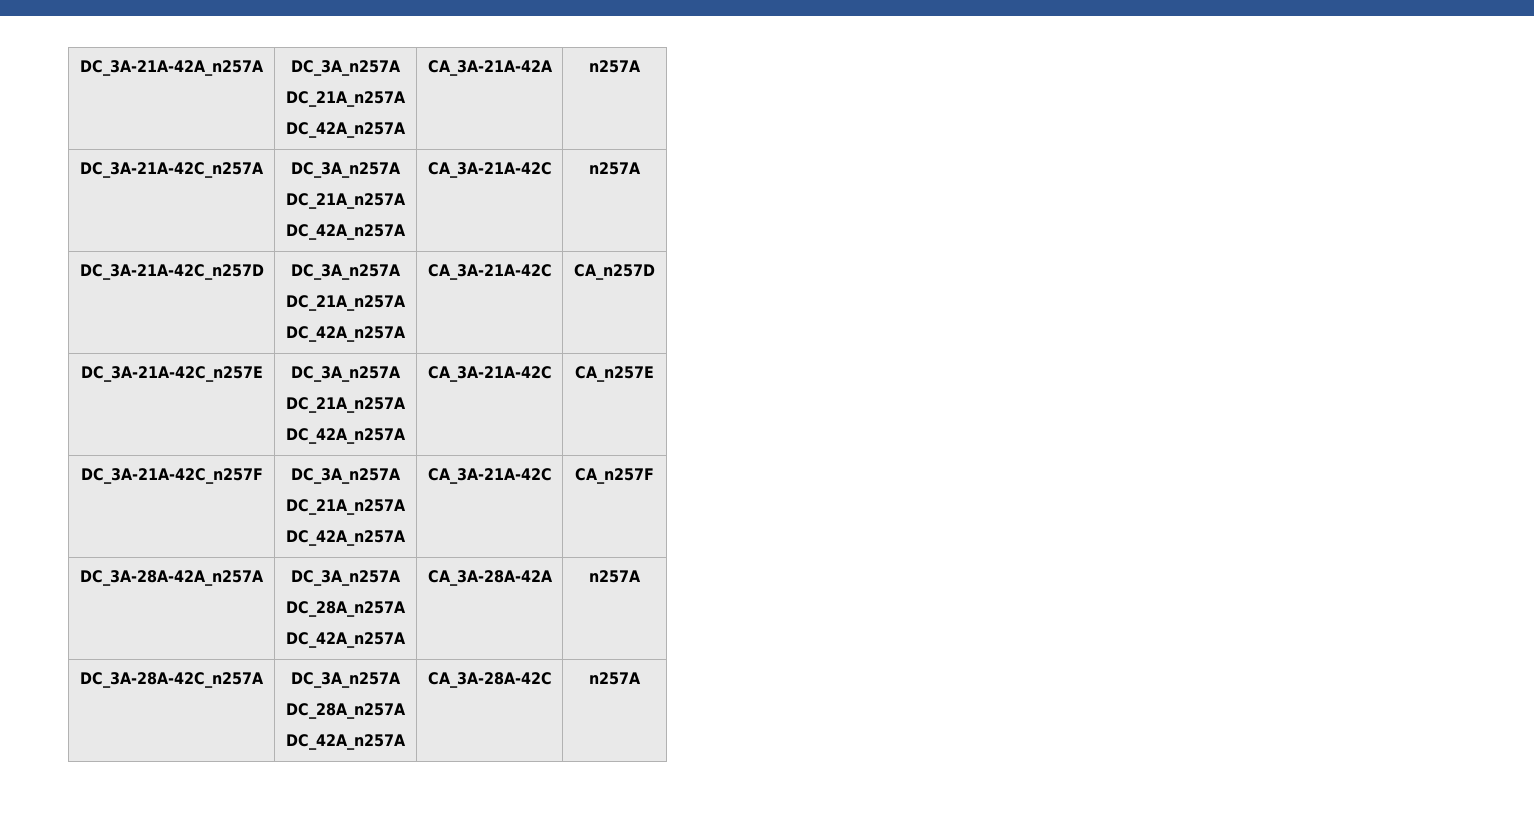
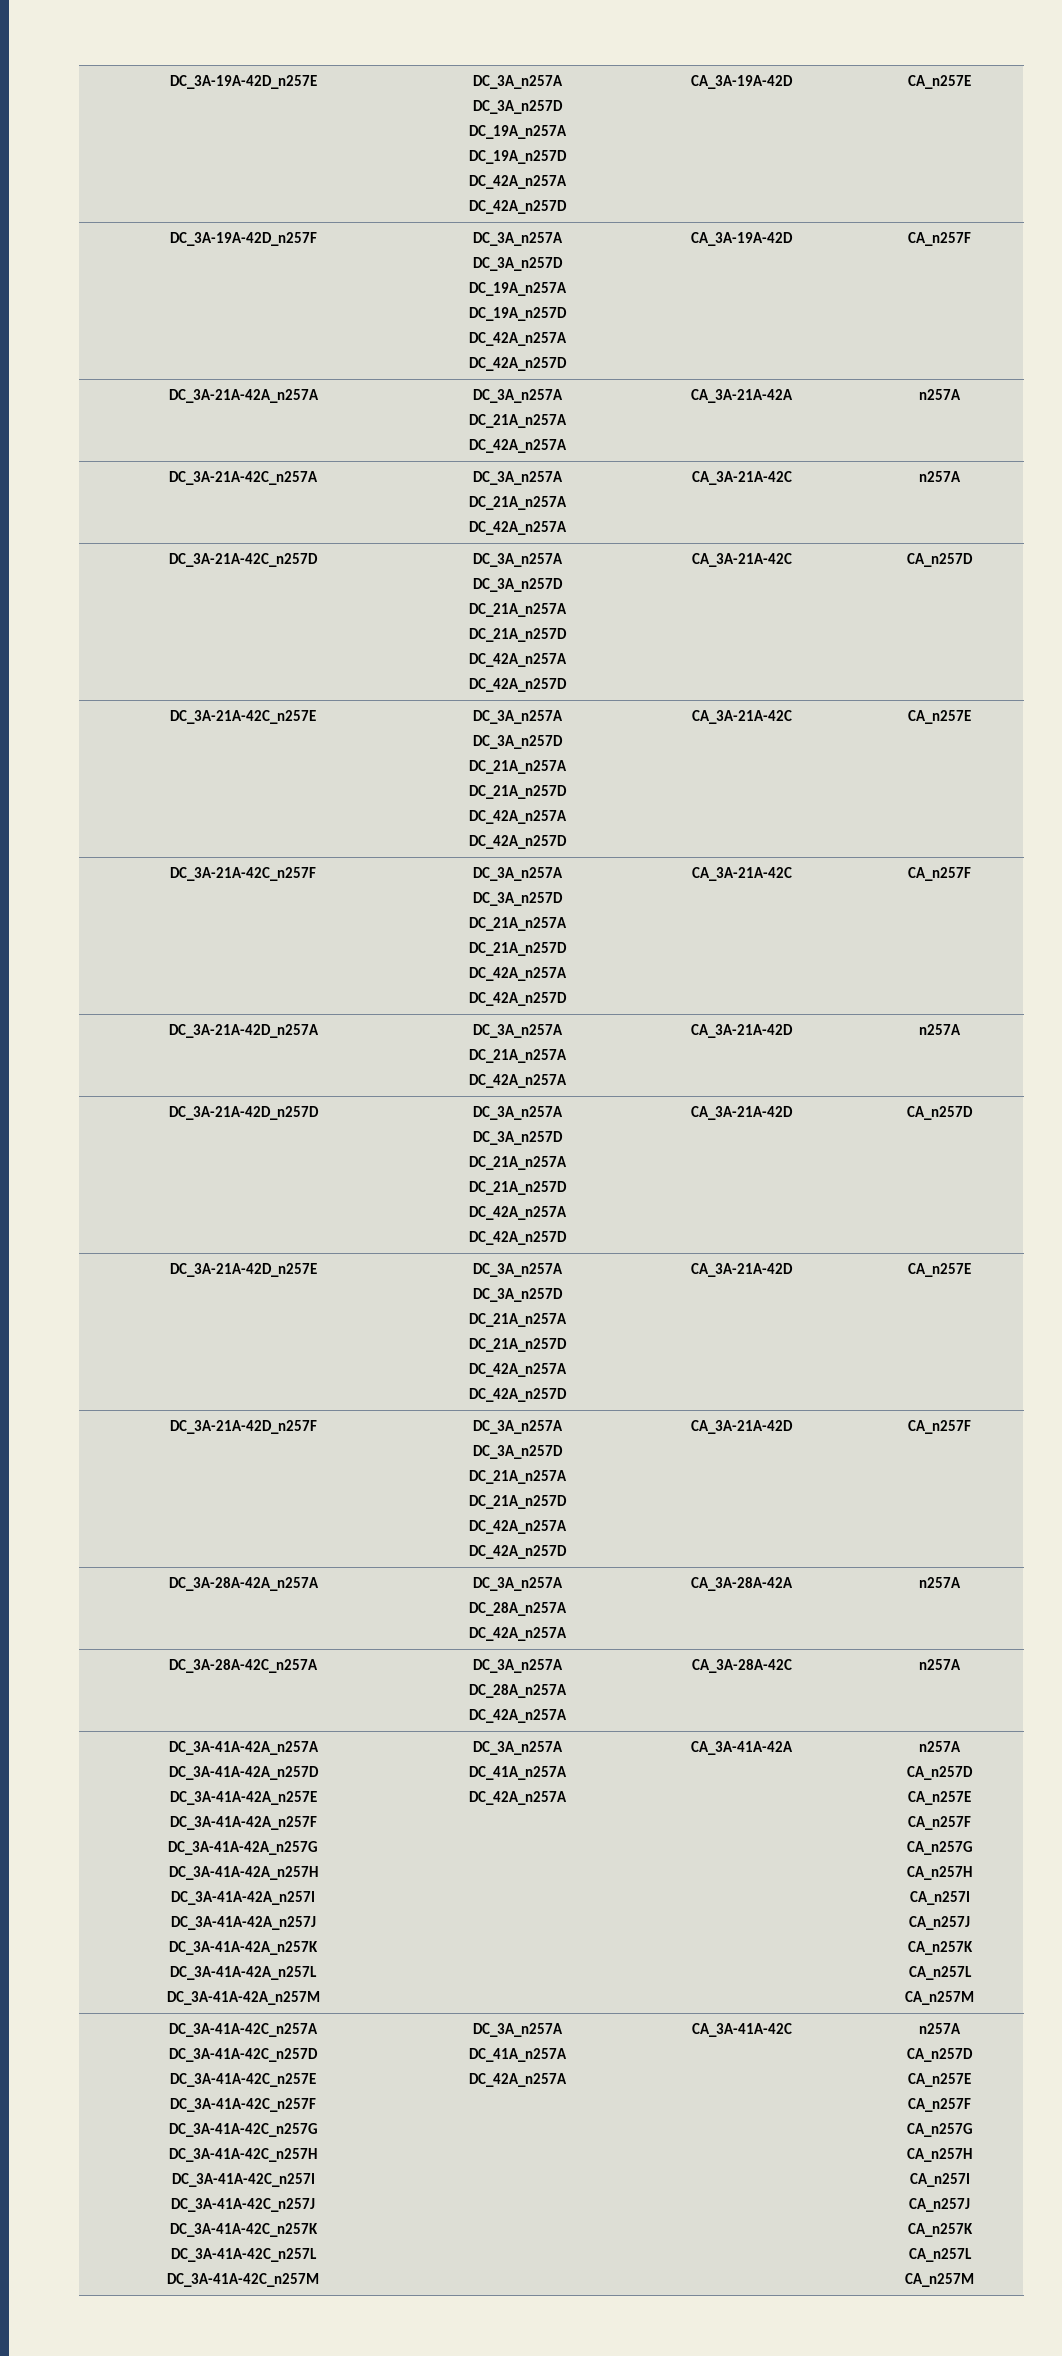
+ DC_3A-19A-42D_n257E | DC_3A_n257A
+ DC_3A_n257D
+ DC_19A_n257A
+ DC_19A_n257D
+ DC_42A_n257A
+ DC_42A_n257D | CA_3A-19A-42D | CA_n257E
+ DC_3A-19A-42D_n257F | DC_3A_n257A
+ DC_3A_n257D
+ DC_19A_n257A
+ DC_19A_n257D
+ DC_42A_n257A
+ DC_42A_n257D | CA_3A-19A-42D | CA_n257F
  DC_3A-21A-42C_n257D | DC_3A_n257A
+ DC_3A_n257D
  DC_21A_n257A
- DC_42A_n257A | CA_3A-21A-42C | CA_n257D
+ DC_21A_n257D
+ DC_42A_n257A
+ DC_42A_n257D | CA_3A-21A-42C | CA_n257D
  DC_3A-21A-42C_n257E | DC_3A_n257A
+ DC_3A_n257D
  DC_21A_n257A
- DC_42A_n257A | CA_3A-21A-42C | CA_n257E
+ DC_21A_n257D
+ DC_42A_n257A
+ DC_42A_n257D | CA_3A-21A-42C | CA_n257E
  DC_3A-21A-42C_n257F | DC_3A_n257A
+ DC_3A_n257D
  DC_21A_n257A
- DC_42A_n257A | CA_3A-21A-42C | CA_n257F
+ DC_21A_n257D
+ DC_42A_n257A
+ DC_42A_n257D | CA_3A-21A-42C | CA_n257F
+ DC_3A-21A-42D_n257A | DC_3A_n257A
+ DC_21A_n257A
+ DC_42A_n257A | CA_3A-21A-42D | n257A
+ DC_3A-21A-42D_n257D | DC_3A_n257A
+ DC_3A_n257D
+ DC_21A_n257A
+ DC_21A_n257D
+ DC_42A_n257A
+ DC_42A_n257D | CA_3A-21A-42D | CA_n257D
+ DC_3A-21A-42D_n257E | DC_3A_n257A
+ DC_3A_n257D
+ DC_21A_n257A
+ DC_21A_n257D
+ DC_42A_n257A
+ DC_42A_n257D | CA_3A-21A-42D | CA_n257E
+ DC_3A-21A-42D_n257F | DC_3A_n257A
+ DC_3A_n257D
+ DC_21A_n257A
+ DC_21A_n257D
+ DC_42A_n257A
+ DC_42A_n257D | CA_3A-21A-42D | CA_n257F
+ DC_3A-41A-42A_n257A
+ DC_3A-41A-42A_n257D
+ DC_3A-41A-42A_n257E
+ DC_3A-41A-42A_n257F
+ DC_3A-41A-42A_n257G
+ DC_3A-41A-42A_n257H
+ DC_3A-41A-42A_n257I
+ DC_3A-41A-42A_n257J
+ DC_3A-41A-42A_n257K
+ DC_3A-41A-42A_n257L
+ DC_3A-41A-42A_n257M | DC_3A_n257A
+ DC_41A_n257A
+ DC_42A_n257A | CA_3A-41A-42A | n257A
+ CA_n257D
+ CA_n257E
+ CA_n257F
+ CA_n257G
+ CA_n257H
+ CA_n257I
+ CA_n257J
+ CA_n257K
+ CA_n257L
+ CA_n257M
+ DC_3A-41A-42C_n257A
+ DC_3A-41A-42C_n257D
+ DC_3A-41A-42C_n257E
+ DC_3A-41A-42C_n257F
+ DC_3A-41A-42C_n257G
+ DC_3A-41A-42C_n257H
+ DC_3A-41A-42C_n257I
+ DC_3A-41A-42C_n257J
+ DC_3A-41A-42C_n257K
+ DC_3A-41A-42C_n257L
+ DC_3A-41A-42C_n257M | DC_3A_n257A
+ DC_41A_n257A
+ DC_42A_n257A | CA_3A-41A-42C | n257A
+ CA_n257D
+ CA_n257E
+ CA_n257F
+ CA_n257G
+ CA_n257H
+ CA_n257I
+ CA_n257J
+ CA_n257K
+ CA_n257L
+ CA_n257M

